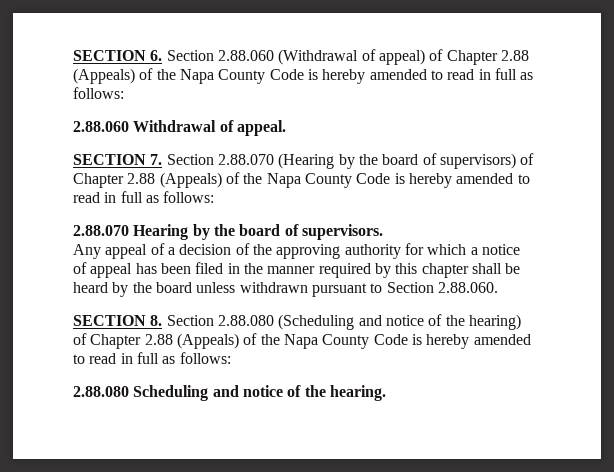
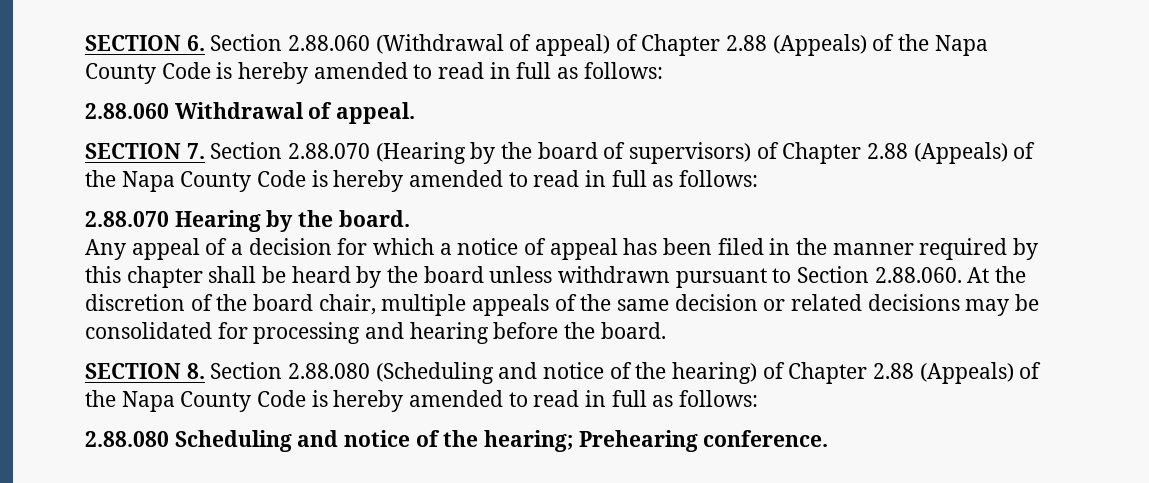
- 2.88.070 Hearing by the board of supervisors.
+ 2.88.070 Hearing by the board.
- Any appeal of a decision of the approving authority for which a notice of appeal has been filed in the manner required by this chapter shall be heard by the board unless withdrawn pursuant to Section 2.88.060.
+ Any appeal of a decision for which a notice of appeal has been filed in the manner required by this chapter shall be heard by the board unless withdrawn pursuant to Section 2.88.060. At the discretion of the board chair, multiple appeals of the same decision or related decisions may be consolidated for processing and hearing before the board.
- 2.88.080 Scheduling and notice of the hearing.
+ 2.88.080 Scheduling and notice of the hearing; Prehearing conference.

